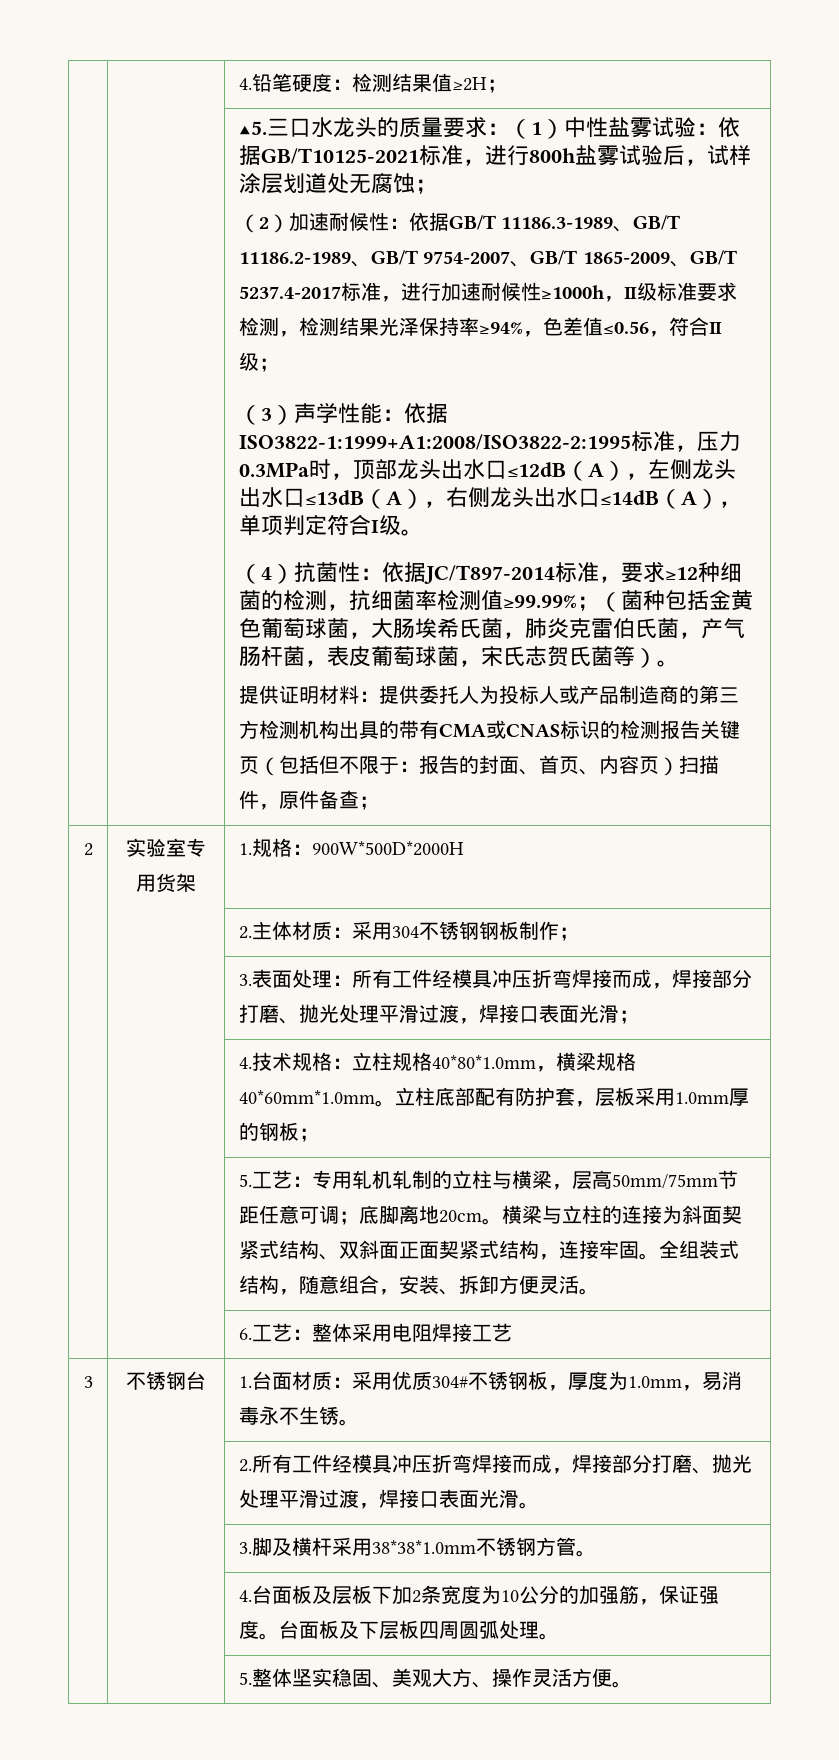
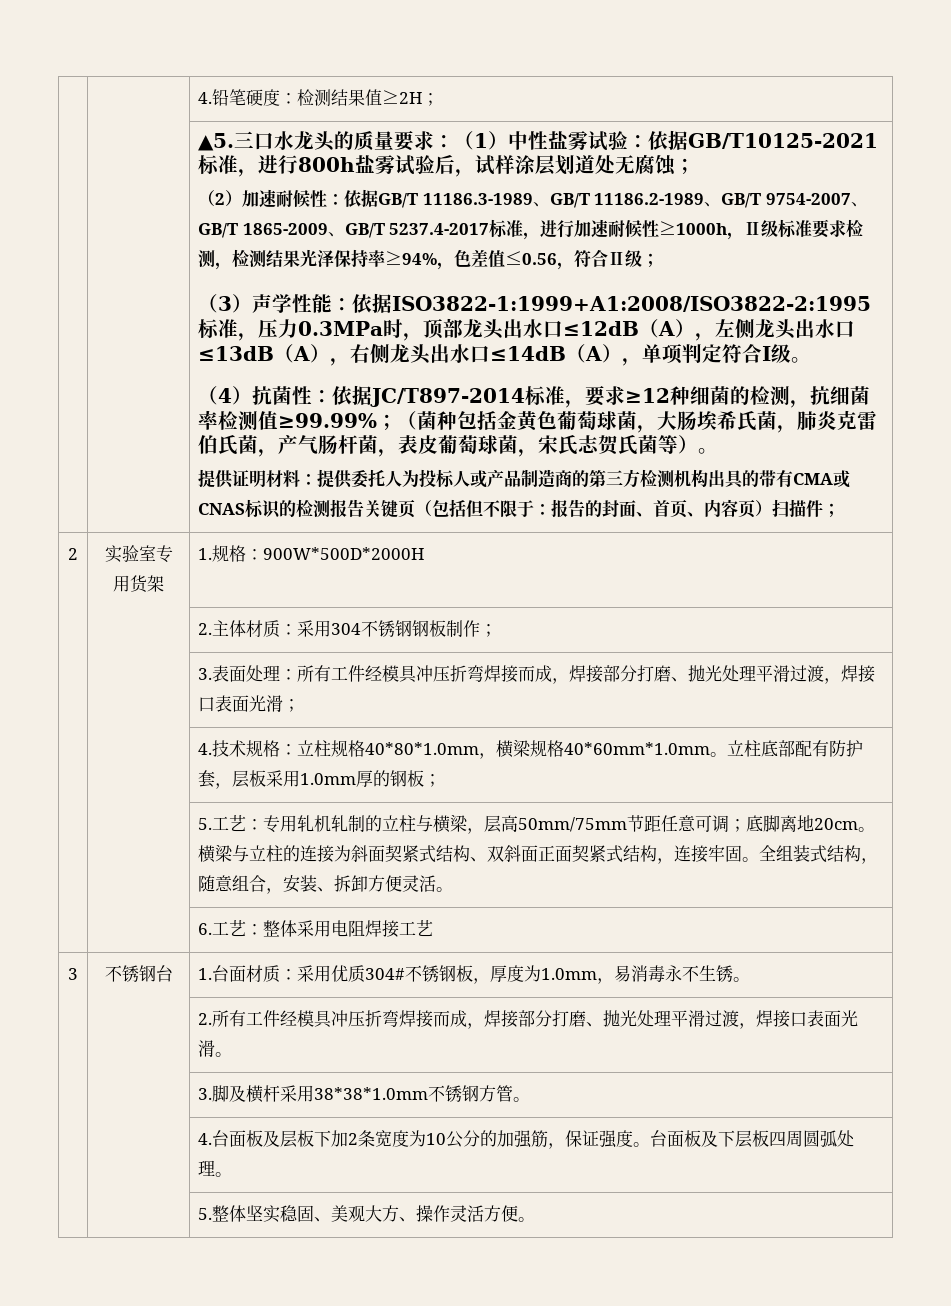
- 提供证明材料：提供委托人为投标人或产品制造商的第三方检测机构出具的带有CMA或CNAS标识的检测报告关键页（包括但不限于：报告的封面、首页、内容页）扫描件，原件备查；
+ 提供证明材料：提供委托人为投标人或产品制造商的第三方检测机构出具的带有CMA或CNAS标识的检测报告关键页（包括但不限于：报告的封面、首页、内容页）扫描件；

